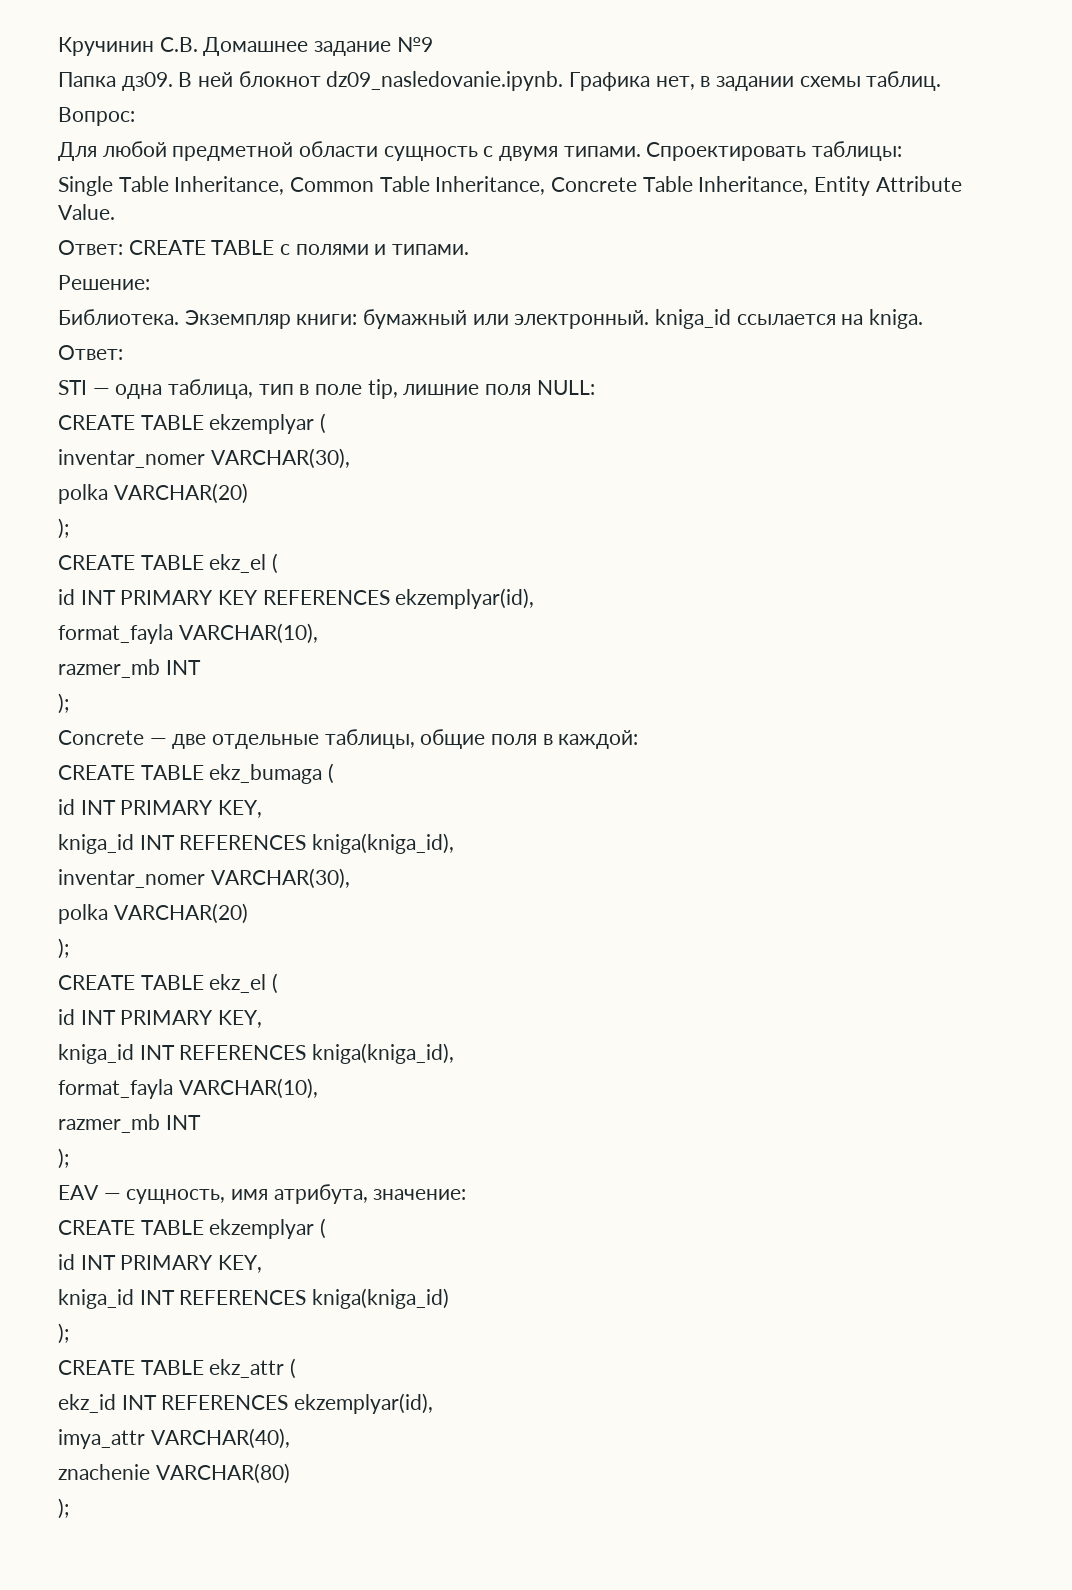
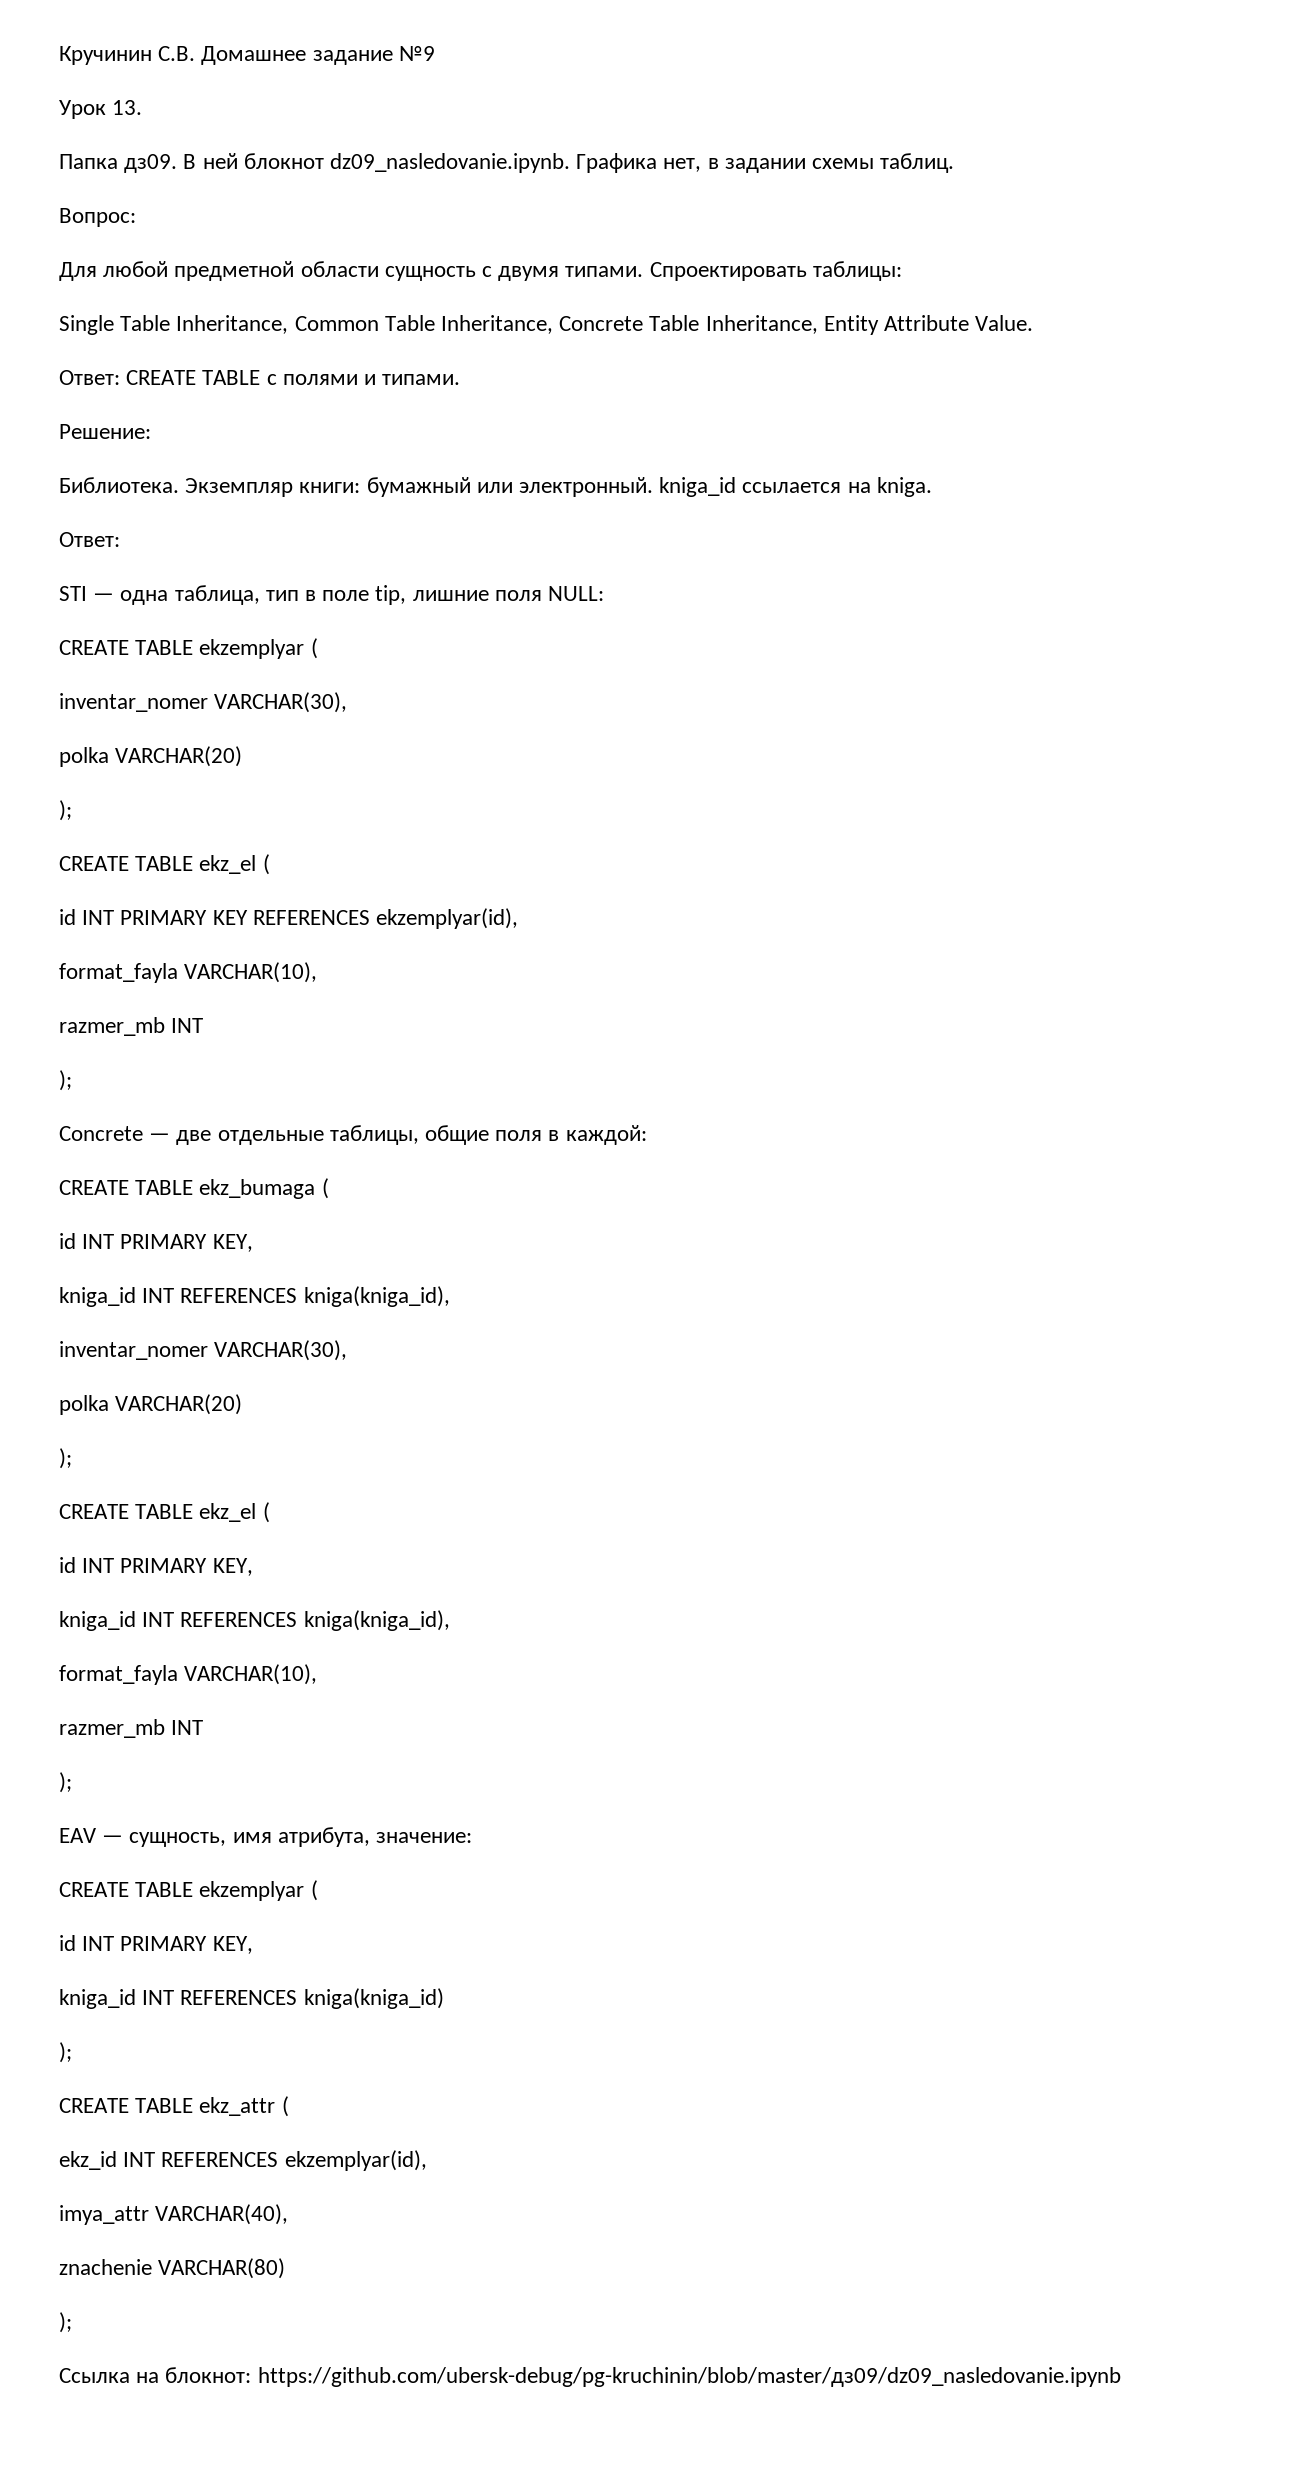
+ Урок 13.
+ Ссылка на блокнот: https://github.com/ubersk-debug/pg-kruchinin/blob/master/дз09/dz09_nasledovanie.ipynb

